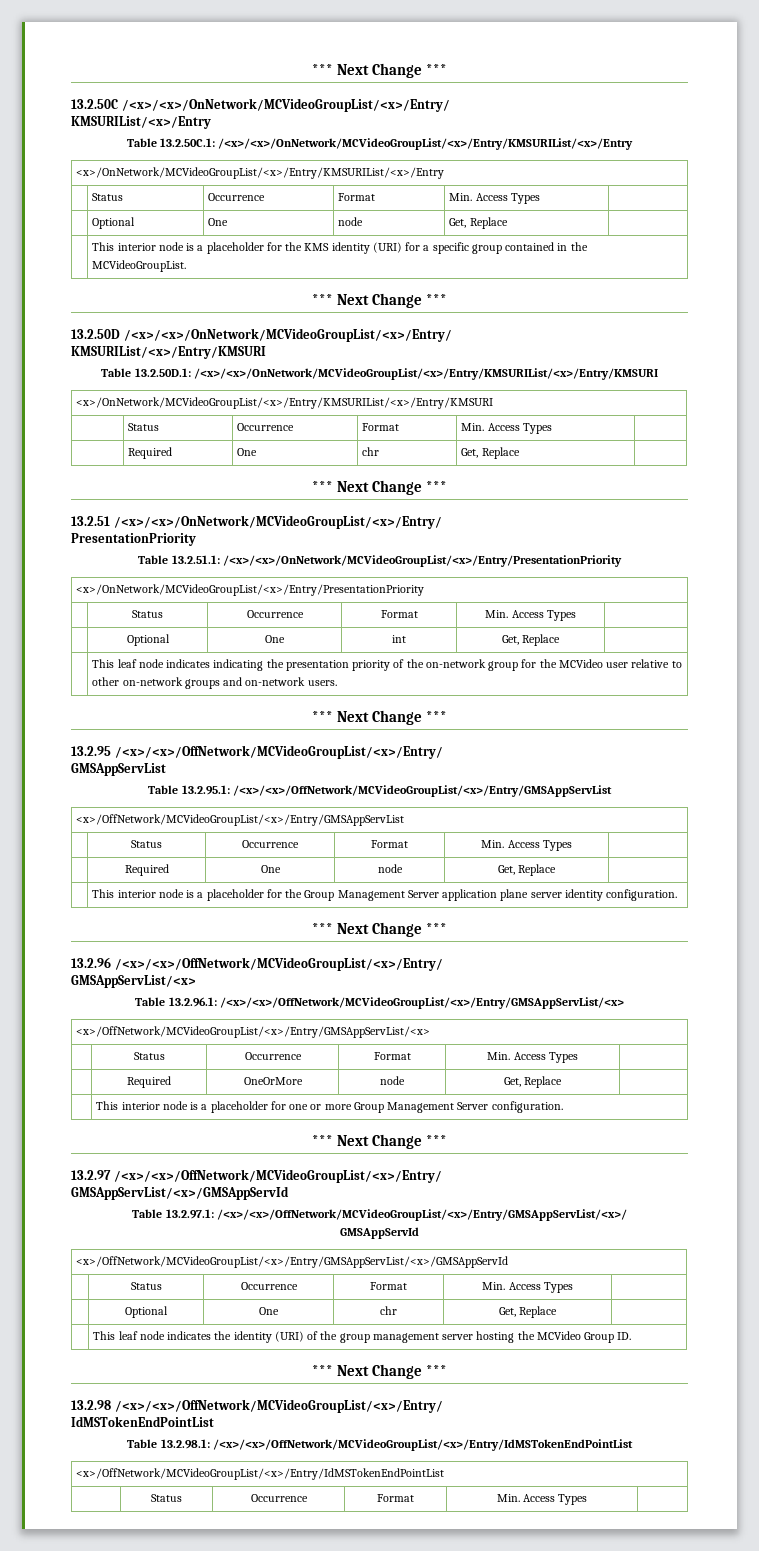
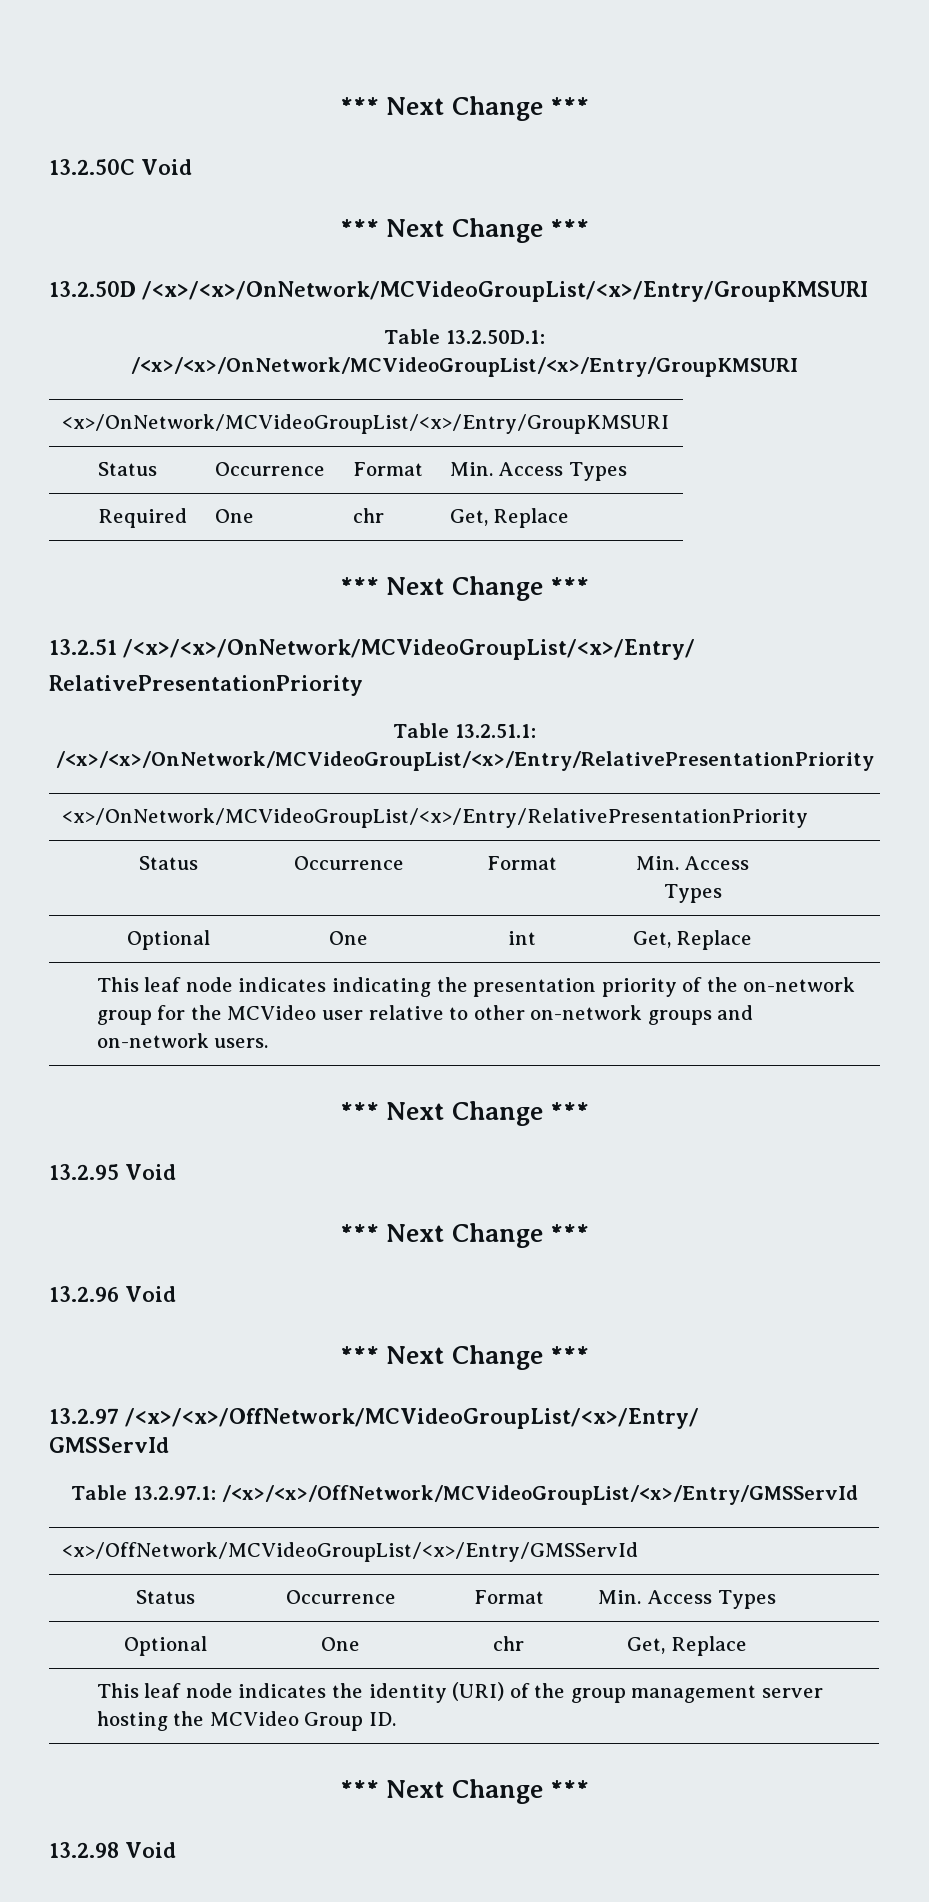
- 13.2.50C /<x>/<x>/OnNetwork/MCVideoGroupList/<x>/Entry/
- KMSURIList/<x>/Entry
- Table 13.2.50C.1: /<x>/<x>/OnNetwork/MCVideoGroupList/<x>/Entry/KMSURIList/<x>/Entry
- <x>/OnNetwork/MCVideoGroupList/<x>/Entry/KMSURIList/<x>/Entry
- | Status | Occurrence | Format | Min. Access Types |
- | Optional | One | node | Get, Replace |
- | This interior node is a placeholder for the KMS identity (URI) for a specific group contained in the MCVideoGroupList.
+ 13.2.50C Void
- 13.2.50D /<x>/<x>/OnNetwork/MCVideoGroupList/<x>/Entry/
- KMSURIList/<x>/Entry/KMSURI
+ 13.2.50D /<x>/<x>/OnNetwork/MCVideoGroupList/<x>/Entry/GroupKMSURI
- Table 13.2.50D.1: /<x>/<x>/OnNetwork/MCVideoGroupList/<x>/Entry/KMSURIList/<x>/Entry/KMSURI
- <x>/OnNetwork/MCVideoGroupList/<x>/Entry/KMSURIList/<x>/Entry/KMSURI
+ Table 13.2.50D.1: /<x>/<x>/OnNetwork/MCVideoGroupList/<x>/Entry/GroupKMSURI
+ <x>/OnNetwork/MCVideoGroupList/<x>/Entry/GroupKMSURI
- PresentationPriority
+ RelativePresentationPriority
- Table 13.2.51.1: /<x>/<x>/OnNetwork/MCVideoGroupList/<x>/Entry/PresentationPriority
- <x>/OnNetwork/MCVideoGroupList/<x>/Entry/PresentationPriority
+ Table 13.2.51.1: /<x>/<x>/OnNetwork/MCVideoGroupList/<x>/Entry/RelativePresentationPriority
+ <x>/OnNetwork/MCVideoGroupList/<x>/Entry/RelativePresentationPriority
- 13.2.95 /<x>/<x>/OffNetwork/MCVideoGroupList/<x>/Entry/
- GMSAppServList
- Table 13.2.95.1: /<x>/<x>/OffNetwork/MCVideoGroupList/<x>/Entry/GMSAppServList
- <x>/OffNetwork/MCVideoGroupList/<x>/Entry/GMSAppServList
- | Status | Occurrence | Format | Min. Access Types |
- | Required | One | node | Get, Replace |
- | This interior node is a placeholder for the Group Management Server application plane server identity configuration.
+ 13.2.95 Void
- 13.2.96 /<x>/<x>/OffNetwork/MCVideoGroupList/<x>/Entry/
- GMSAppServList/<x>
- Table 13.2.96.1: /<x>/<x>/OffNetwork/MCVideoGroupList/<x>/Entry/GMSAppServList/<x>
- <x>/OffNetwork/MCVideoGroupList/<x>/Entry/GMSAppServList/<x>
- | Status | Occurrence | Format | Min. Access Types |
- | Required | OneOrMore | node | Get, Replace |
- | This interior node is a placeholder for one or more Group Management Server configuration.
+ 13.2.96 Void
- GMSAppServList/<x>/GMSAppServId
+ GMSServId
- Table 13.2.97.1: /<x>/<x>/OffNetwork/MCVideoGroupList/<x>/Entry/GMSAppServList/<x>/
- GMSAppServId
- <x>/OffNetwork/MCVideoGroupList/<x>/Entry/GMSAppServList/<x>/GMSAppServId
+ Table 13.2.97.1: /<x>/<x>/OffNetwork/MCVideoGroupList/<x>/Entry/GMSServId
+ <x>/OffNetwork/MCVideoGroupList/<x>/Entry/GMSServId
- 13.2.98 /<x>/<x>/OffNetwork/MCVideoGroupList/<x>/Entry/
- IdMSTokenEndPointList
- Table 13.2.98.1: /<x>/<x>/OffNetwork/MCVideoGroupList/<x>/Entry/IdMSTokenEndPointList
- <x>/OffNetwork/MCVideoGroupList/<x>/Entry/IdMSTokenEndPointList
- | Status | Occurrence | Format | Min. Access Types |
+ 13.2.98 Void

